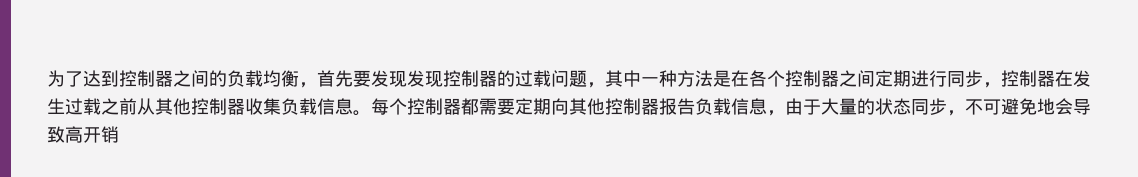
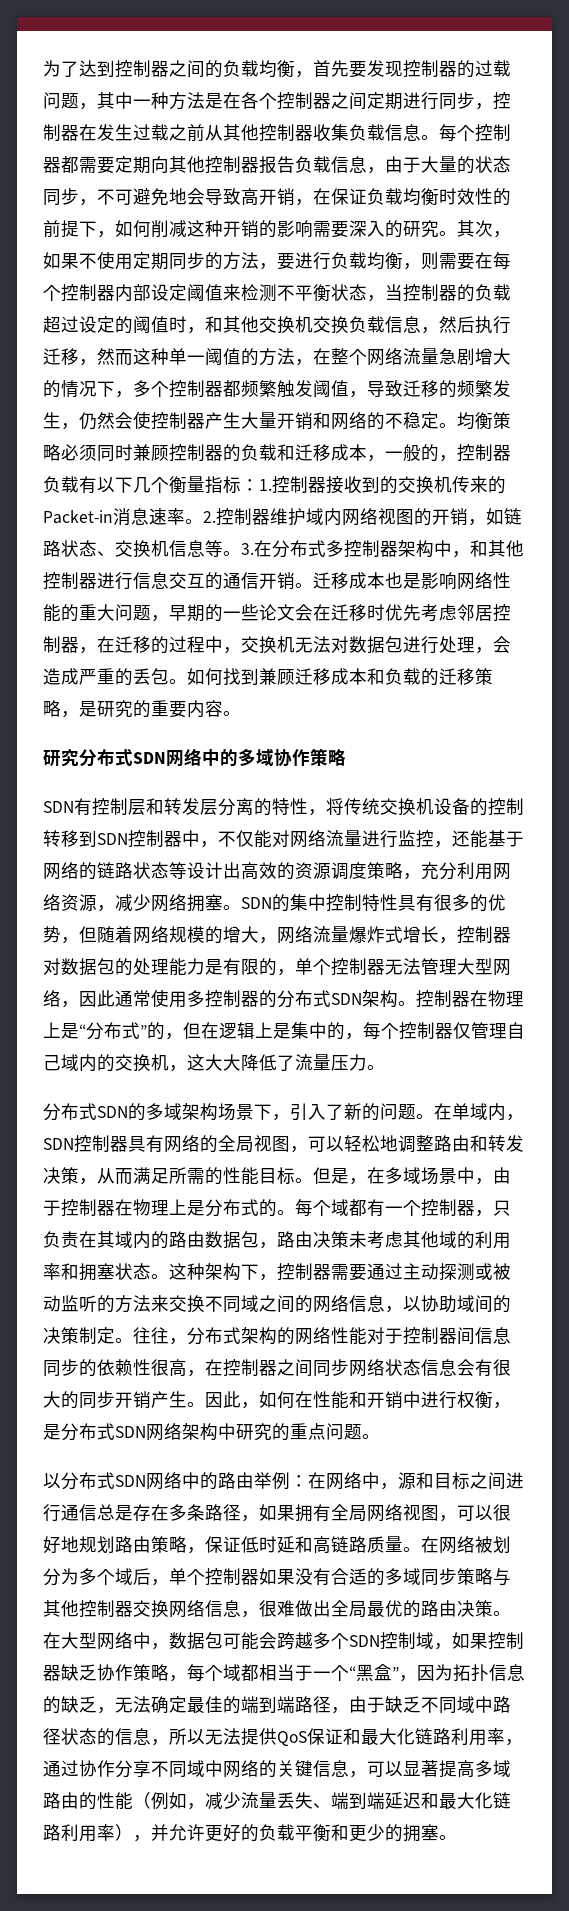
- 为了达到控制器之间的负载均衡，首先要发现发现控制器的过载问题，其中一种方法是在各个控制器之间定期进行同步，控制器在发生过载之前从其他控制器收集负载信息。
+ 为了达到控制器之间的负载均衡，首先要发现控制器的过载问题，其中一种方法是在各个控制器之间定期进行同步，控制器在发生过载之前从其他控制器收集负载信息。
- 每个控制器都需要定期向其他控制器报告负载信息，由于大量的状态同步，不可避免地会导致高开销
+ 每个控制器都需要定期向其他控制器报告负载信息，由于大量的状态同步，不可避免地会导致高开销，在保证负载均衡时效性的前提下，如何削减这种开销的影响需要深入的研究。其次，如果不使用定期同步的方法，要进行负载均衡，则需要在每个控制器内部设定阈值来检测不平衡状态，当控制器的负载超过设定的阈值时，和其他交换机交换负载信息，然后执行迁移，然而这种单一阈值的方法，在整个网络流量急剧增大的情况下，多个控制器都频繁触发阈值，导致迁移的频繁发生，仍然会使控制器产生大量开销和网络的不稳定。均衡策略必须同时兼顾控制器的负载和迁移成本，一般的，控制器负载有以下几个衡量指标：1.控制器接收到的交换机传来的Packet-in消息速率。2.控制器维护域内网络视图的开销，如链路状态、交换机信息等。3.在分布式多控制器架构中，和其他控制器进行信息交互的通信开销。迁移成本也是影响网络性能的重大问题，早期的一些论文会在迁移时优先考虑邻居控制器，在迁移的过程中，交换机无法对数据包进行处理，会造成严重的丢包。如何找到兼顾迁移成本和负载的迁移策略，是研究的重要内容。
+ 研究分布式SDN网络中的多域协作策略
+ SDN有控制层和转发层分离的特性，将传统交换机设备的控制转移到SDN控制器中，不仅能对网络流量进行监控，还能基于网络的链路状态等设计出高效的资源调度策略，充分利用网络资源，减少网络拥塞。SDN的集中控制特性具有很多的优势，但随着网络规模的增大，网络流量爆炸式增长，控制器对数据包的处理能力是有限的，单个控制器无法管理大型网络，因此通常使用多控制器的分布式SDN架构。控制器在物理上是“分布式”的，但在逻辑上是集中的，每个控制器仅管理自己域内的交换机，这大大降低了流量压力。
+ 分布式SDN的多域架构场景下，引入了新的问题。在单域内，SDN控制器具有网络的全局视图，可以轻松地调整路由和转发决策，从而满足所需的性能目标。但是，在多域场景中，由于控制器在物理上是分布式的。每个域都有一个控制器，只负责在其域内的路由数据包，路由决策未考虑其他域的利用率和拥塞状态。这种架构下，控制器需要通过主动探测或被动监听的方法来交换不同域之间的网络信息，以协助域间的决策制定。往往，分布式架构的网络性能对于控制器间信息同步的依赖性很高，在控制器之间同步网络状态信息会有很大的同步开销产生。因此，如何在性能和开销中进行权衡，是分布式SDN网络架构中研究的重点问题。
+ 以分布式SDN网络中的路由举例：在网络中，源和目标之间进行通信总是存在多条路径，如果拥有全局网络视图，可以很好地规划路由策略，保证低时延和高链路质量。在网络被划分为多个域后，单个控制器如果没有合适的多域同步策略与其他控制器交换网络信息，很难做出全局最优的路由决策。在大型网络中，数据包可能会跨越多个SDN控制域，如果控制器缺乏协作策略，每个域都相当于一个“黑盒”，因为拓扑信息的缺乏，无法确定最佳的端到端路径，由于缺乏不同域中路径状态的信息，所以无法提供QoS保证和最大化链路利用率，通过协作分享不同域中网络的关键信息，可以显著提高多域路由的性能（例如，减少流量丢失、端到端延迟和最大化链路利用率），并允许更好的负载平衡和更少的拥塞。

